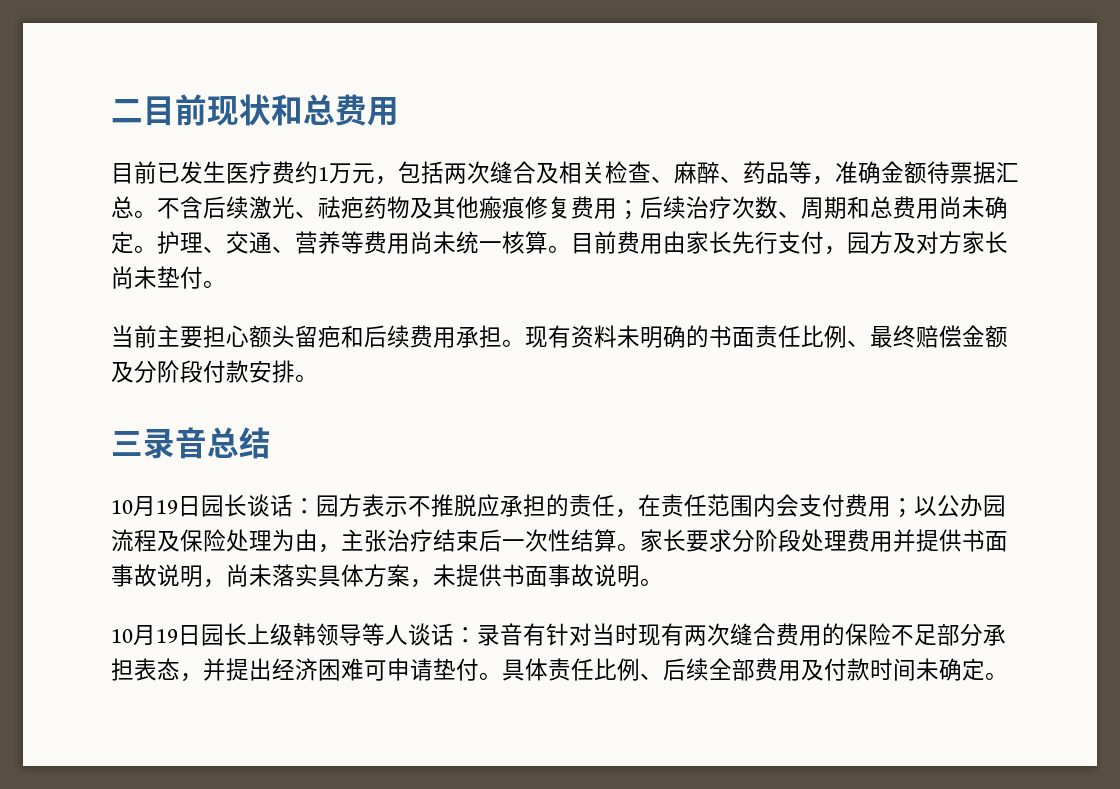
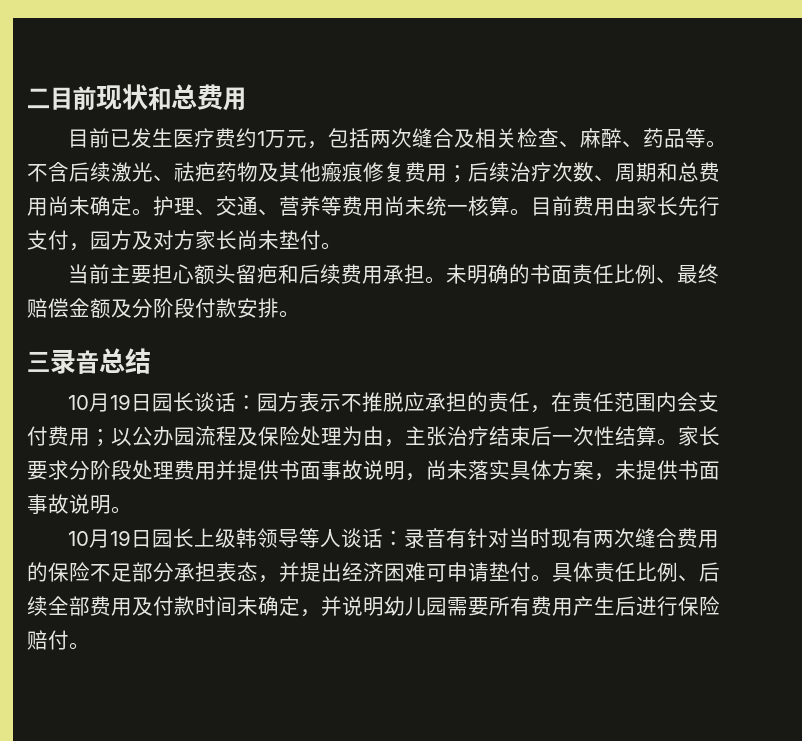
- 目前已发生医疗费约1万元，包括两次缝合及相关检查、麻醉、药品等，准确金额待票据汇总。
+ 目前已发生医疗费约1万元，包括两次缝合及相关检查、麻醉、药品等。
- 现有资料未明确的书面责任比例、最终赔偿金额及分阶段付款安排。
+ 未明确的书面责任比例、最终赔偿金额及分阶段付款安排。
- 具体责任比例、后续全部费用及付款时间未确定。
+ 具体责任比例、后续全部费用及付款时间未确定，并说明幼儿园需要所有费用产生后进行保险赔付。

